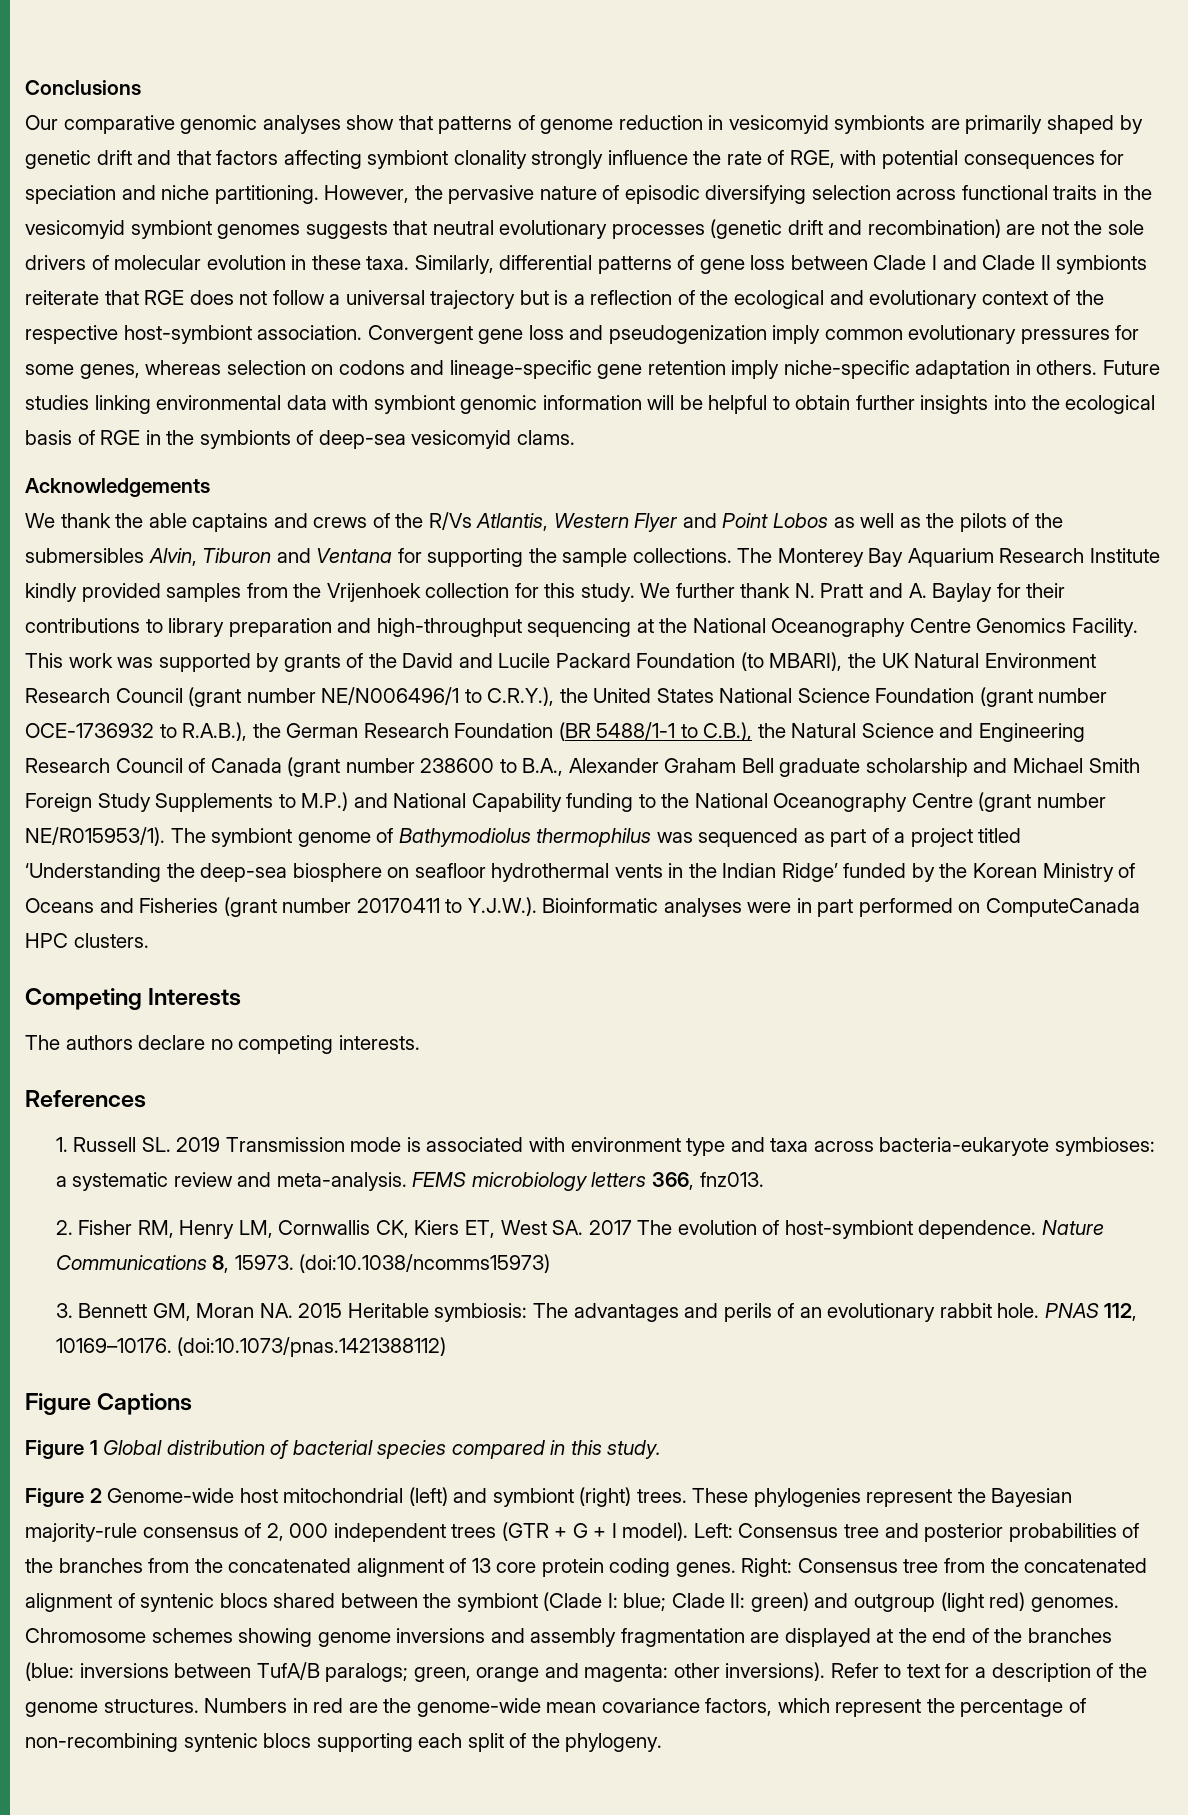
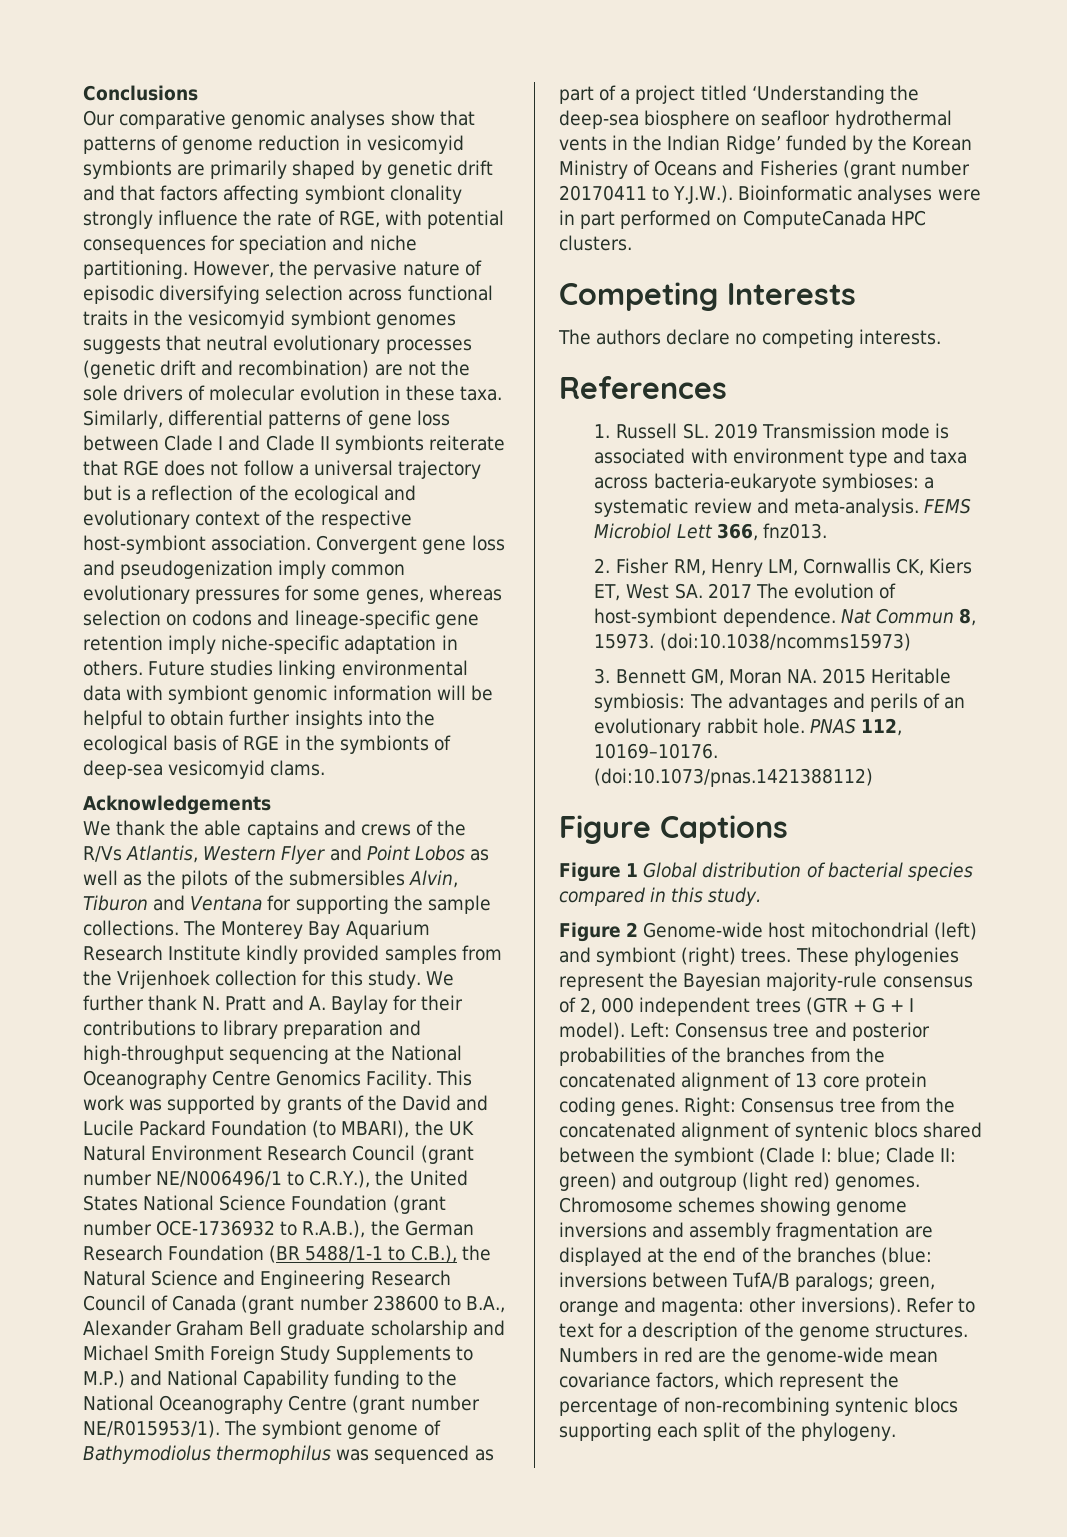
- FEMS microbiology letters 366, fnz013.
+ FEMS Microbiol Lett 366, fnz013.
- Nature Communications 8, 15973.
+ Nat Commun 8, 15973.

